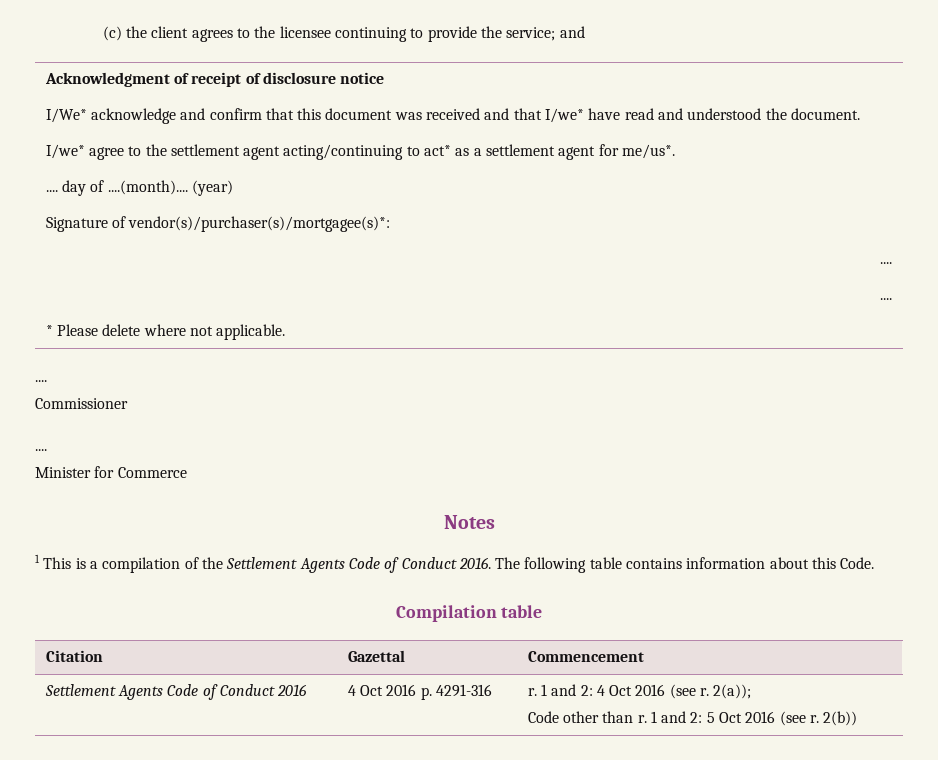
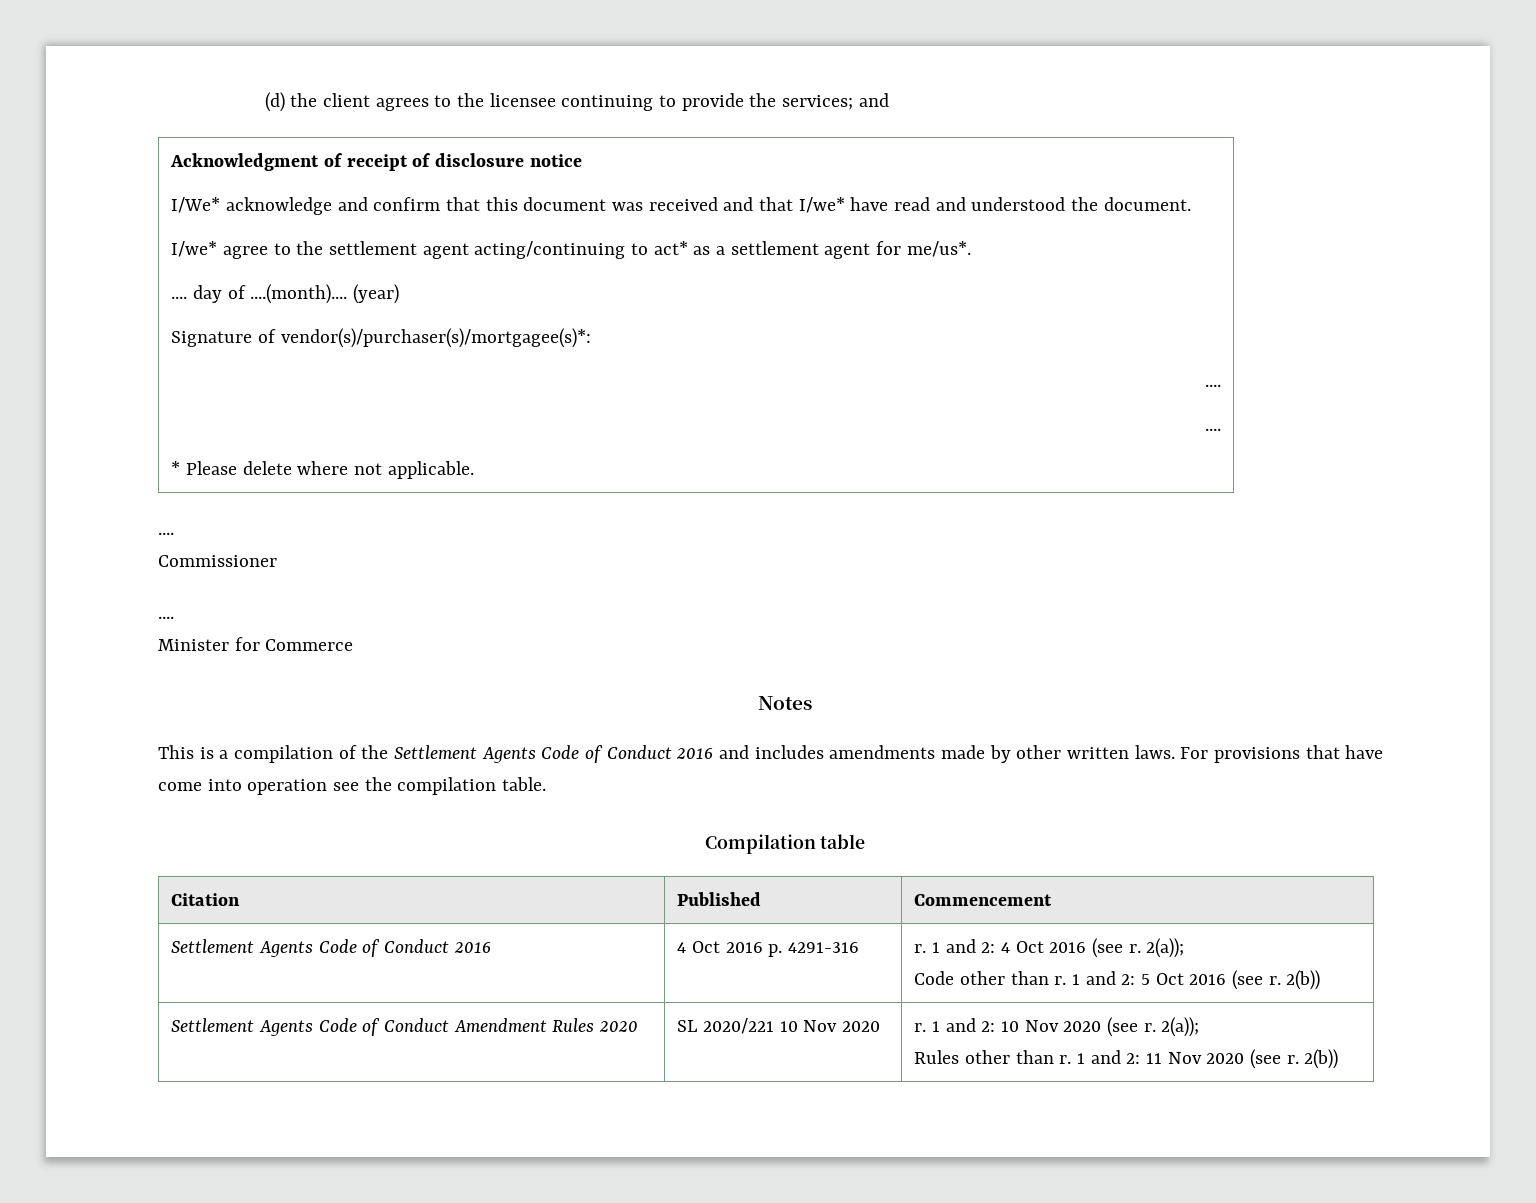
- (c) the client agrees to the licensee continuing to provide the service; and
+ (d) the client agrees to the licensee continuing to provide the services; and
- 1 This is a compilation of the Settlement Agents Code of Conduct 2016. The following table contains information about this Code.
+ This is a compilation of the Settlement Agents Code of Conduct 2016 and includes amendments made by other written laws. For provisions that have come into operation see the compilation table.
- Citation | Gazettal | Commencement
+ Citation | Published | Commencement
+ Settlement Agents Code of Conduct Amendment Rules 2020 | SL 2020/221 10 Nov 2020 | r. 1 and 2: 10 Nov 2020 (see r. 2(a));
+ Rules other than r. 1 and 2: 11 Nov 2020 (see r. 2(b))

